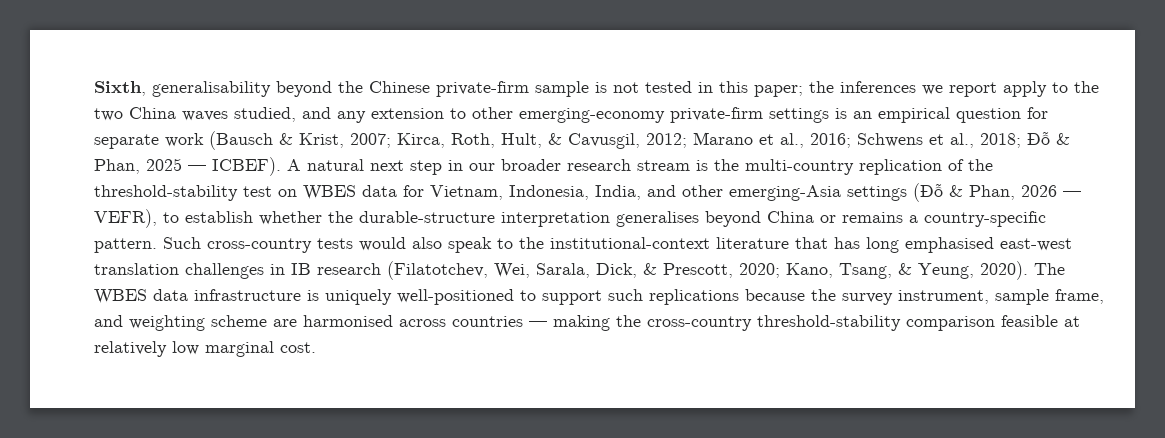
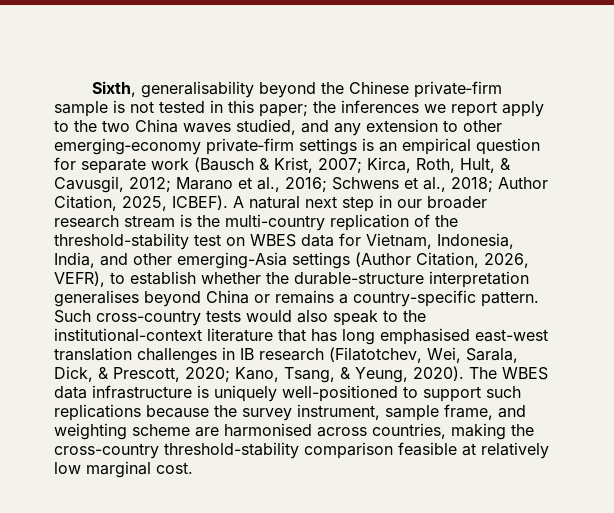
- Sixth, generalisability beyond the Chinese private‑firm sample is not tested in this paper; the inferences we report apply to the two China waves studied, and any extension to other emerging‑economy private‑firm settings is an empirical question for separate work (Bausch & Krist, 2007; Kirca, Roth, Hult, & Cavusgil, 2012; Marano et al., 2016; Schwens et al., 2018; Đỗ & Phan, 2025 — ICBEF).
+ Sixth, generalisability beyond the Chinese private‑firm sample is not tested in this paper; the inferences we report apply to the two China waves studied, and any extension to other emerging‑economy private‑firm settings is an empirical question for separate work (Bausch & Krist, 2007; Kirca, Roth, Hult, & Cavusgil, 2012; Marano et al., 2016; Schwens et al., 2018; Author Citation, 2025, ICBEF).
- A natural next step in our broader research stream is the multi-country replication of the threshold-stability test on WBES data for Vietnam, Indonesia, India, and other emerging-Asia settings (Đỗ & Phan, 2026 — VEFR), to establish whether the durable-structure interpretation generalises beyond China or remains a country-specific pattern.
+ A natural next step in our broader research stream is the multi-country replication of the threshold-stability test on WBES data for Vietnam, Indonesia, India, and other emerging-Asia settings (Author Citation, 2026, VEFR), to establish whether the durable-structure interpretation generalises beyond China or remains a country-specific pattern.
- The WBES data infrastructure is uniquely well-positioned to support such replications because the survey instrument, sample frame, and weighting scheme are harmonised across countries — making the cross-country threshold-stability comparison feasible at relatively low marginal cost.
+ The WBES data infrastructure is uniquely well-positioned to support such replications because the survey instrument, sample frame, and weighting scheme are harmonised across countries, making the cross-country threshold-stability comparison feasible at relatively low marginal cost.

